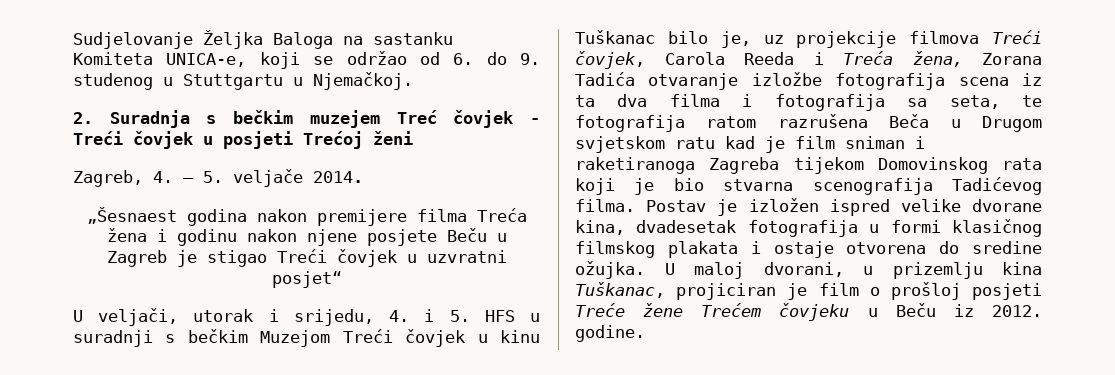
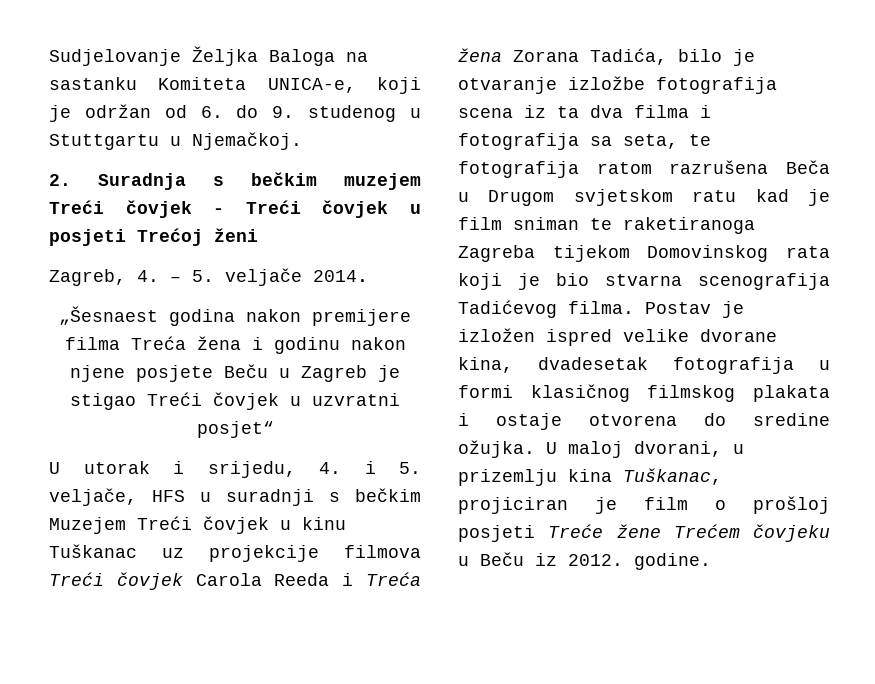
- Sudjelovanje Željka Baloga na sastanku Komiteta UNICA-e, koji se održao od 6. do 9. studenog u Stuttgartu u Njemačkoj.
+ Sudjelovanje Željka Baloga na sastanku Komiteta UNICA-e, koji je održan od 6. do 9. studenog u Stuttgartu u Njemačkoj.
- 2. Suradnja s bečkim muzejem Treć čovjek - Treći čovjek u posjeti Trećoj ženi
+ 2. Suradnja s bečkim muzejem Treći čovjek - Treći čovjek u posjeti Trećoj ženi
- U veljači, utorak i srijedu, 4. i 5. HFS u suradnji s bečkim Muzejom Treći čovjek u kinu Tuškanac bilo je, uz projekcije filmova Treći čovjek, Carola Reeda i Treća žena, Zorana Tadića otvaranje izložbe fotografija scena iz ta dva filma i fotografija sa seta, te fotografija ratom razrušena Beča u Drugom svjetskom ratu kad je film sniman i raketiranoga Zagreba tijekom Domovinskog rata koji je bio stvarna scenografija Tadićevog filma.
+ U utorak i srijedu, 4. i 5. veljače, HFS u suradnji s bečkim Muzejem Treći čovjek u kinu Tuškanac uz projekcije filmova Treći čovjek Carola Reeda i Treća žena Zorana Tadića, bilo je otvaranje izložbe fotografija scena iz ta dva filma i fotografija sa seta, te fotografija ratom razrušena Beča u Drugom svjetskom ratu kad je film sniman te raketiranoga Zagreba tijekom Domovinskog rata koji je bio stvarna scenografija Tadićevog filma.

